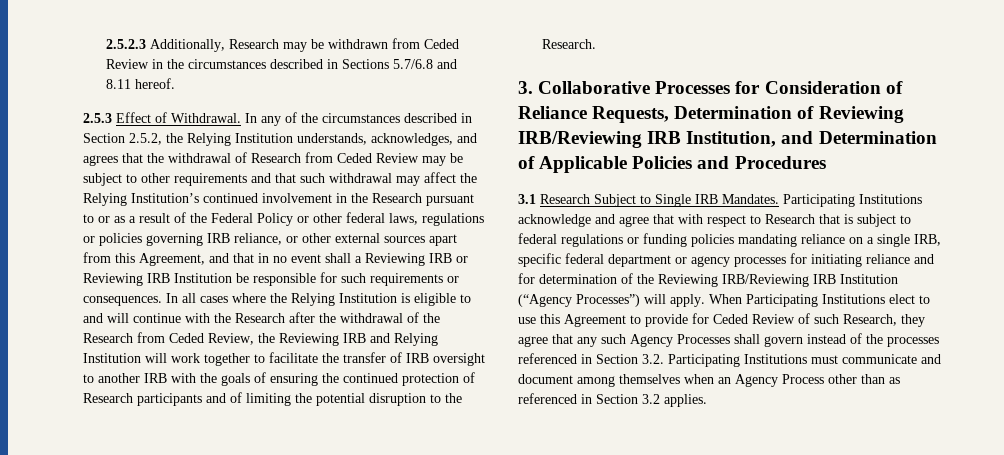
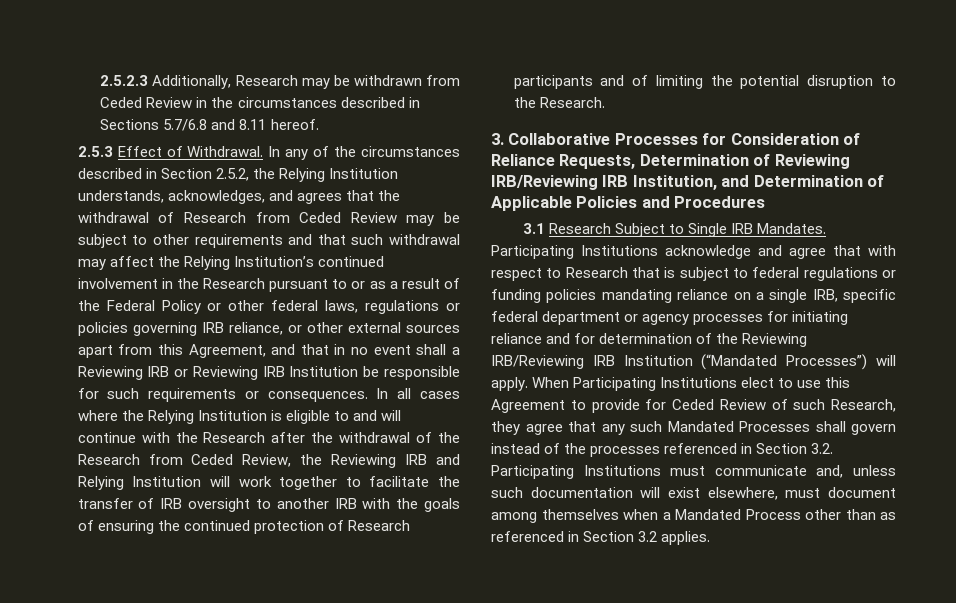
- Participating Institutions acknowledge and agree that with respect to Research that is subject to federal regulations or funding policies mandating reliance on a single IRB, specific federal department or agency processes for initiating reliance and for determination of the Reviewing IRB/Reviewing IRB Institution (“Agency Processes”) will apply.
+ Participating Institutions acknowledge and agree that with respect to Research that is subject to federal regulations or funding policies mandating reliance on a single IRB, specific federal department or agency processes for initiating reliance and for determination of the Reviewing IRB/Reviewing IRB Institution (“Mandated Processes”) will apply.
- When Participating Institutions elect to use this Agreement to provide for Ceded Review of such Research, they agree that any such Agency Processes shall govern instead of the processes referenced in Section 3.2. Participating Institutions must communicate and document among themselves when an Agency Process other than as referenced in Section 3.2 applies.
+ When Participating Institutions elect to use this Agreement to provide for Ceded Review of such Research, they agree that any such Mandated Processes shall govern instead of the processes referenced in Section 3.2. Participating Institutions must communicate and, unless such documentation will exist elsewhere, must document among themselves when a Mandated Process other than as referenced in Section 3.2 applies.

